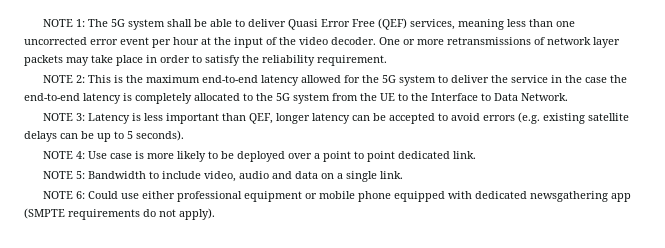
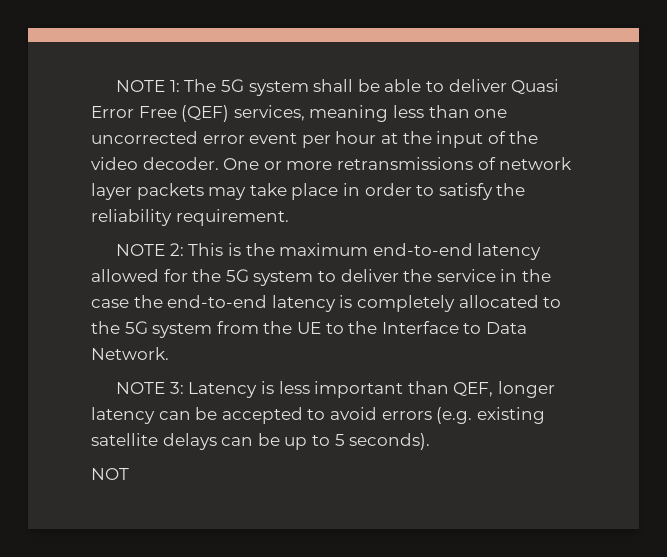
- NOTE 4: Use case is more likely to be deployed over a point to point dedicated link.
- NOTE 5: Bandwidth to include video, audio and data on a single link.
- NOTE 6: Could use either professional equipment or mobile phone equipped with dedicated newsgathering app (SMPTE requirements do not apply).
+ NOT

